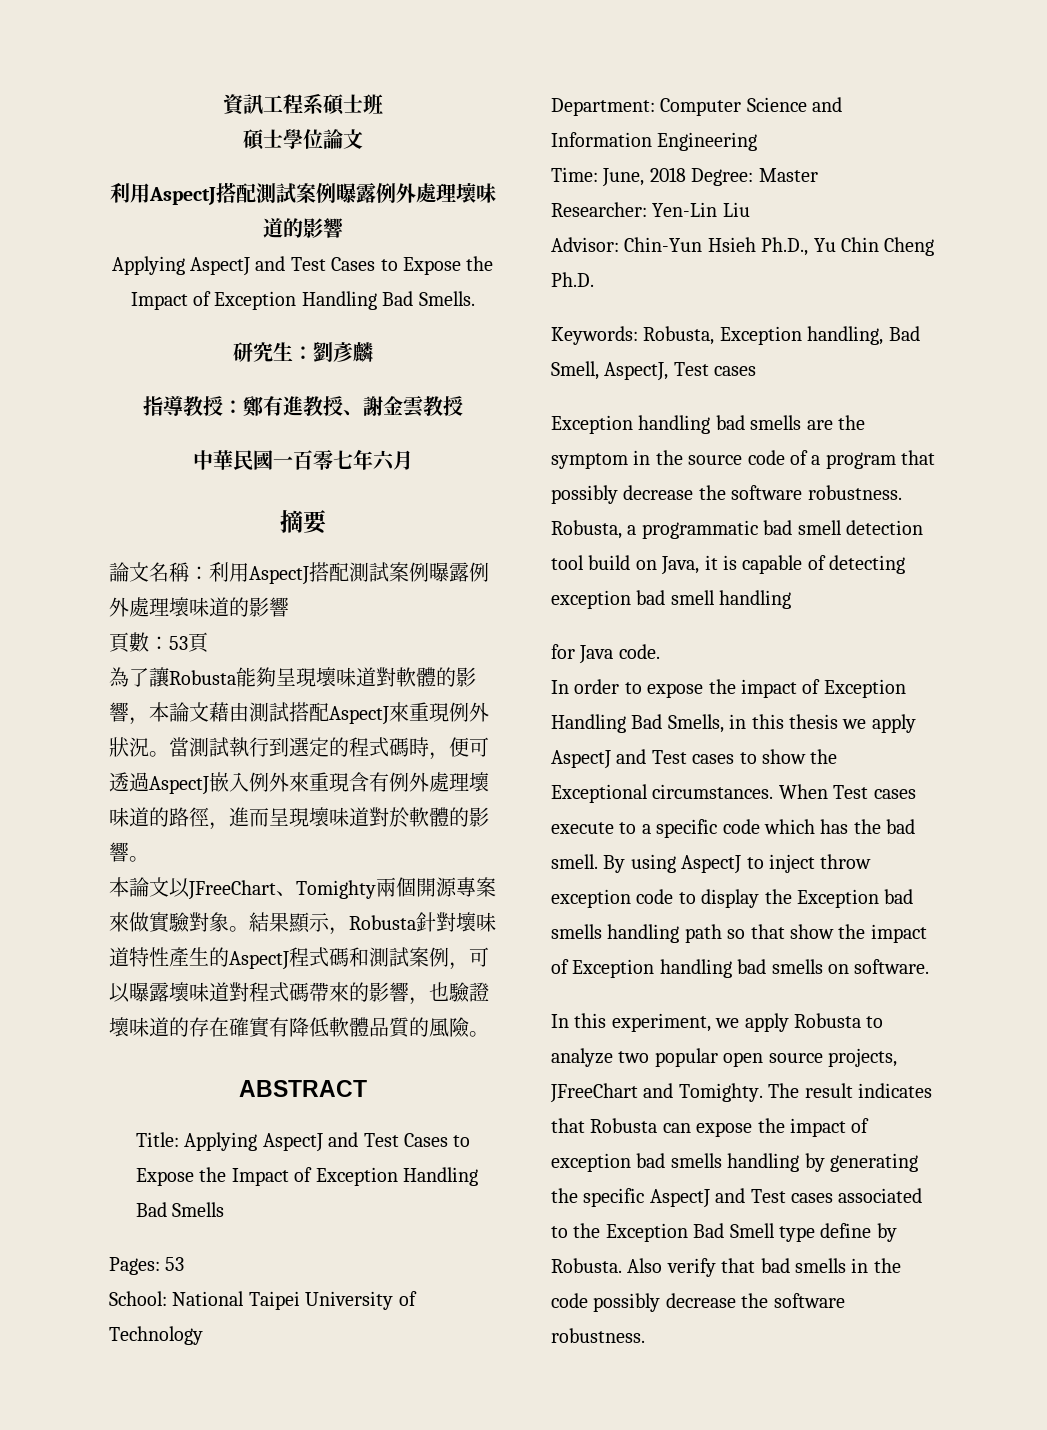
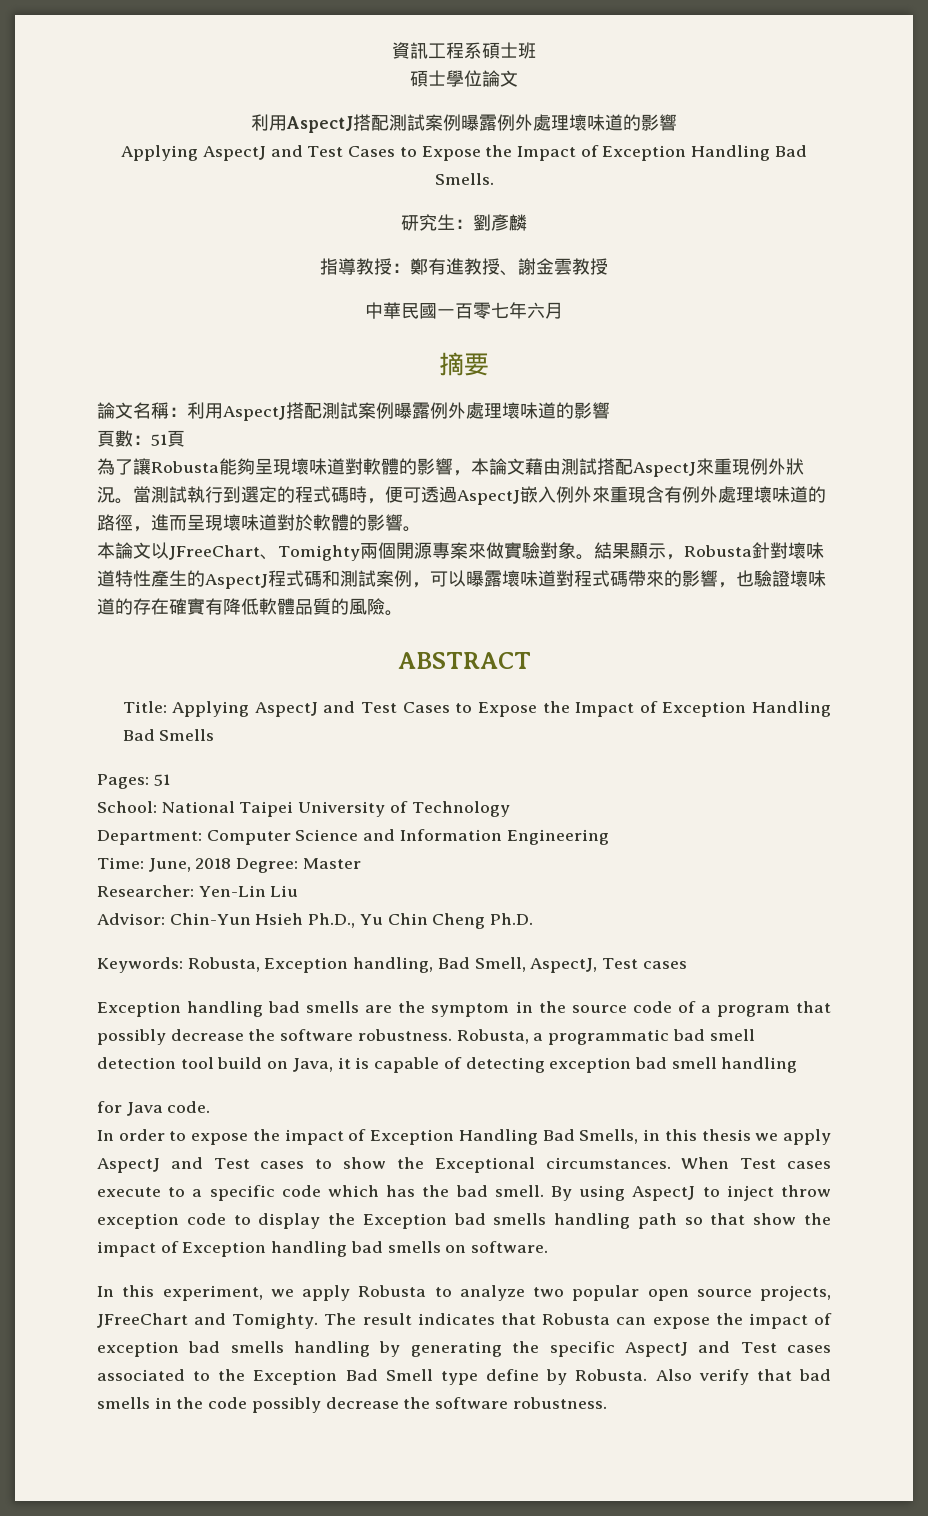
- 頁數：53頁
+ 頁數：51頁
- Pages: 53
+ Pages: 51

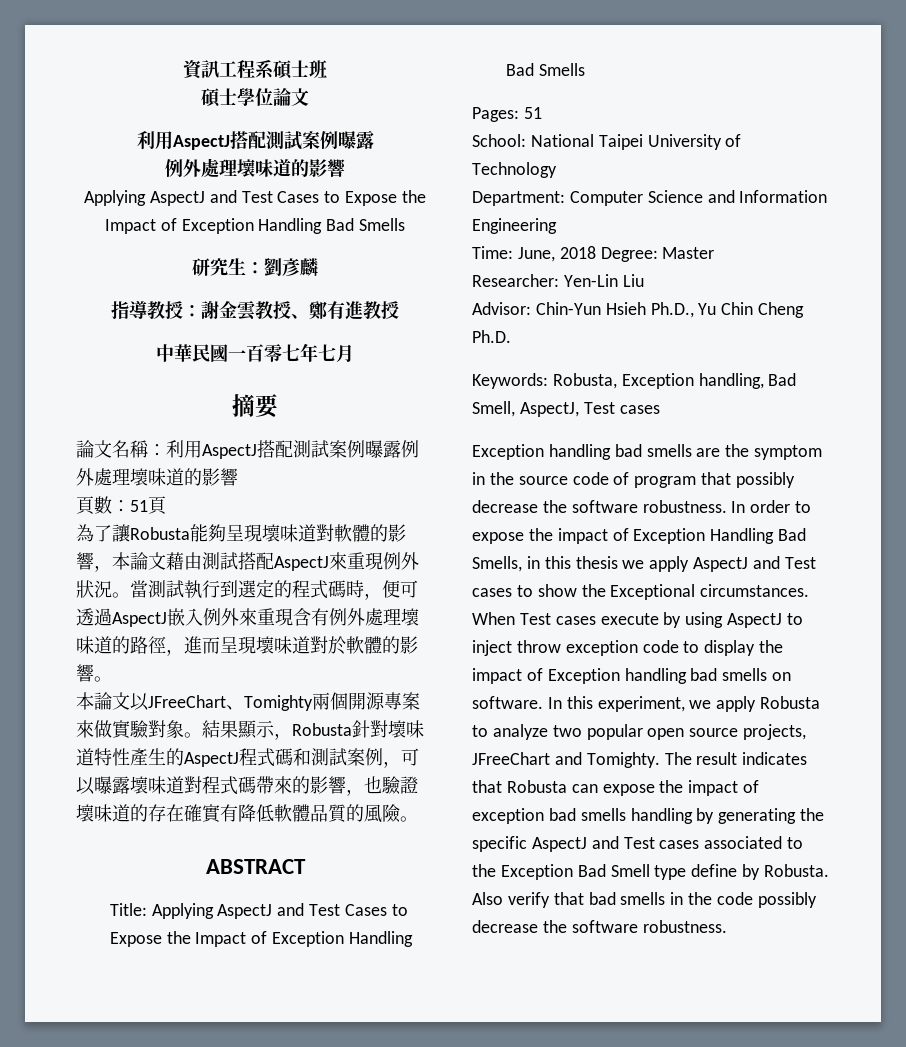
  碩士學位論文
- 利用AspectJ搭配測試案例曝露例外處理壞味道的影響
- Applying AspectJ and Test Cases to Expose the Impact of Exception Handling Bad Smells.
+ 利用AspectJ搭配測試案例曝露
+ 例外處理壞味道的影響
+ Applying AspectJ and Test Cases to Expose the Impact of Exception Handling Bad Smells
- 指導教授：鄭有進教授、謝金雲教授
+ 指導教授：謝金雲教授、鄭有進教授
- 中華民國一百零七年六月
+ 中華民國一百零七年七月
- Exception handling bad smells are the symptom in the source code of a program that possibly decrease the software robustness. Robusta, a programmatic bad smell detection tool build on Java, it is capable of detecting exception bad smell handling
- for Java code.
- In order to expose the impact of Exception Handling Bad Smells, in this thesis we apply AspectJ and Test cases to show the Exceptional circumstances.
+ Exception handling bad smells are the symptom in the source code of program that possibly decrease the software robustness. In order to expose the impact of Exception Handling Bad Smells, in this thesis we apply AspectJ and Test cases to show the Exceptional circumstances.
- When Test cases execute to a specific code which has the bad smell. By using AspectJ to inject throw exception code to display the Exception bad smells handling path so that show the impact of Exception handling bad smells on software.
- In this experiment, we apply Robusta to analyze two popular open source projects, JFreeChart and Tomighty.
+ When Test cases execute by using AspectJ to inject throw exception code to display the impact of Exception handling bad smells on software. In this experiment, we apply Robusta to analyze two popular open source projects, JFreeChart and Tomighty.

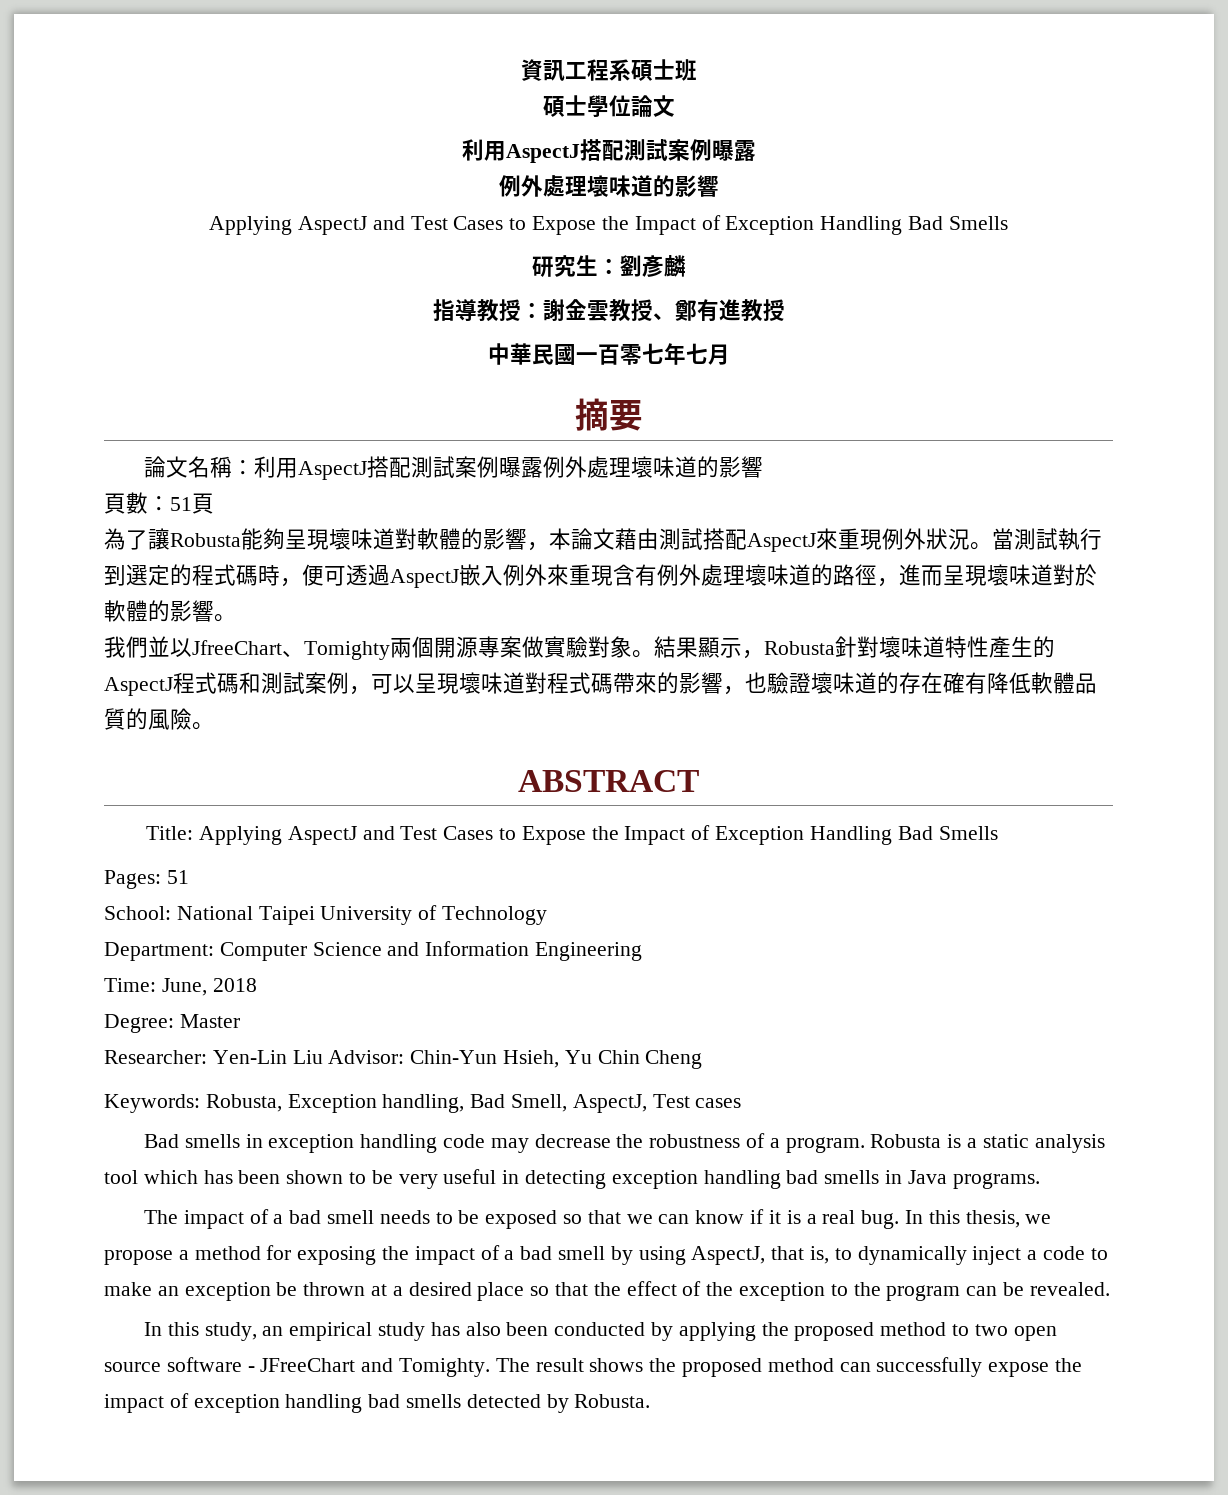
- 本論文以JFreeChart、Tomighty兩個開源專案來做實驗對象。
+ 我們並以JfreeChart、Tomighty兩個開源專案做實驗對象。
- 結果顯示，Robusta針對壞味道特性產生的AspectJ程式碼和測試案例，可以曝露壞味道對程式碼帶來的影響，也驗證壞味道的存在確實有降低軟體品質的風險。
+ 結果顯示，Robusta針對壞味道特性產生的AspectJ程式碼和測試案例，可以呈現壞味道對程式碼帶來的影響，也驗證壞味道的存在確有降低軟體品質的風險。
- Time: June, 2018 Degree: Master
+ Time: June, 2018
+ Degree: Master
- Researcher: Yen-Lin Liu
- Advisor: Chin-Yun Hsieh Ph.D., Yu Chin Cheng Ph.D.
+ Researcher: Yen-Lin Liu Advisor: Chin-Yun Hsieh, Yu Chin Cheng
- Exception handling bad smells are the symptom in the source code of program that possibly decrease the software robustness. In order to expose the impact of Exception Handling Bad Smells, in this thesis we apply AspectJ and Test cases to show the Exceptional circumstances. When Test cases execute by using AspectJ to inject throw exception code to display the impact of Exception handling bad smells on software. In this experiment, we apply Robusta to analyze two popular open source projects, JFreeChart and Tomighty.
+ Bad smells in exception handling code may decrease the robustness of a program. Robusta is a static analysis tool which has been shown to be very useful in detecting exception handling bad smells in Java programs.
+ The impact of a bad smell needs to be exposed so that we can know if it is a real bug. In this thesis, we propose a method for exposing the impact of a bad smell by using AspectJ, that is, to dynamically inject a code to make an exception be thrown at a desired place so that the effect of the exception to the program can be revealed.
+ In this study, an empirical study has also been conducted by applying the proposed method to two open source software - JFreeChart and Tomighty.
- The result indicates that Robusta can expose the impact of exception bad smells handling by generating the specific AspectJ and Test cases associated to the Exception Bad Smell type define by Robusta. Also verify that bad smells in the code possibly decrease the software robustness.
+ The result shows the proposed method can successfully expose the impact of exception handling bad smells detected by Robusta.

